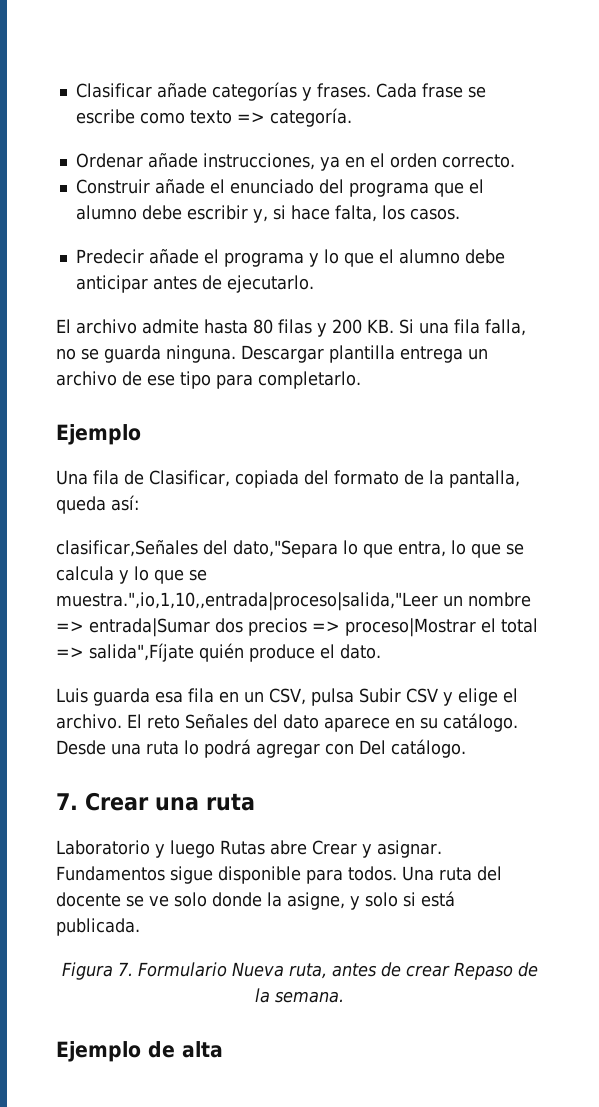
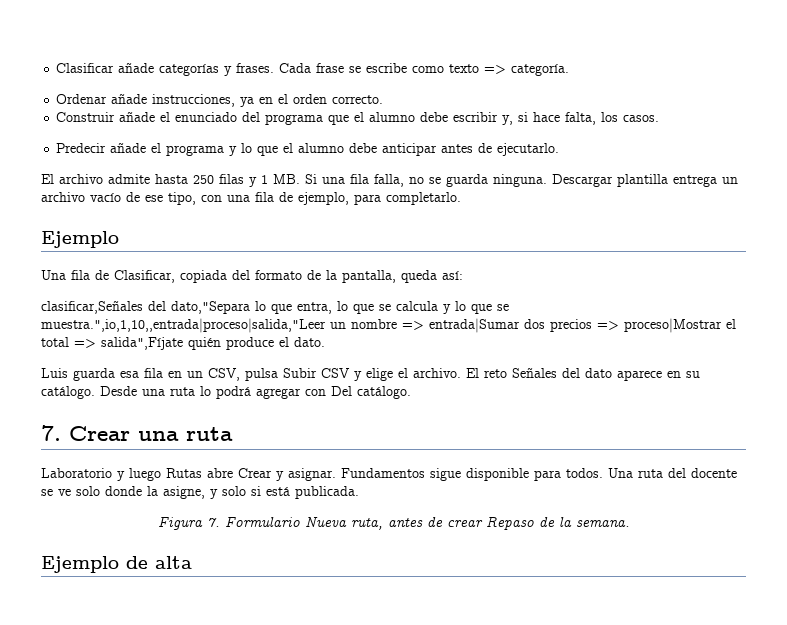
- El archivo admite hasta 80 filas y 200 KB. Si una fila falla, no se guarda ninguna.
+ El archivo admite hasta 250 filas y 1 MB. Si una fila falla, no se guarda ninguna.
- Descargar plantilla entrega un archivo de ese tipo para completarlo.
+ Descargar plantilla entrega un archivo vacío de ese tipo, con una fila de ejemplo, para completarlo.

